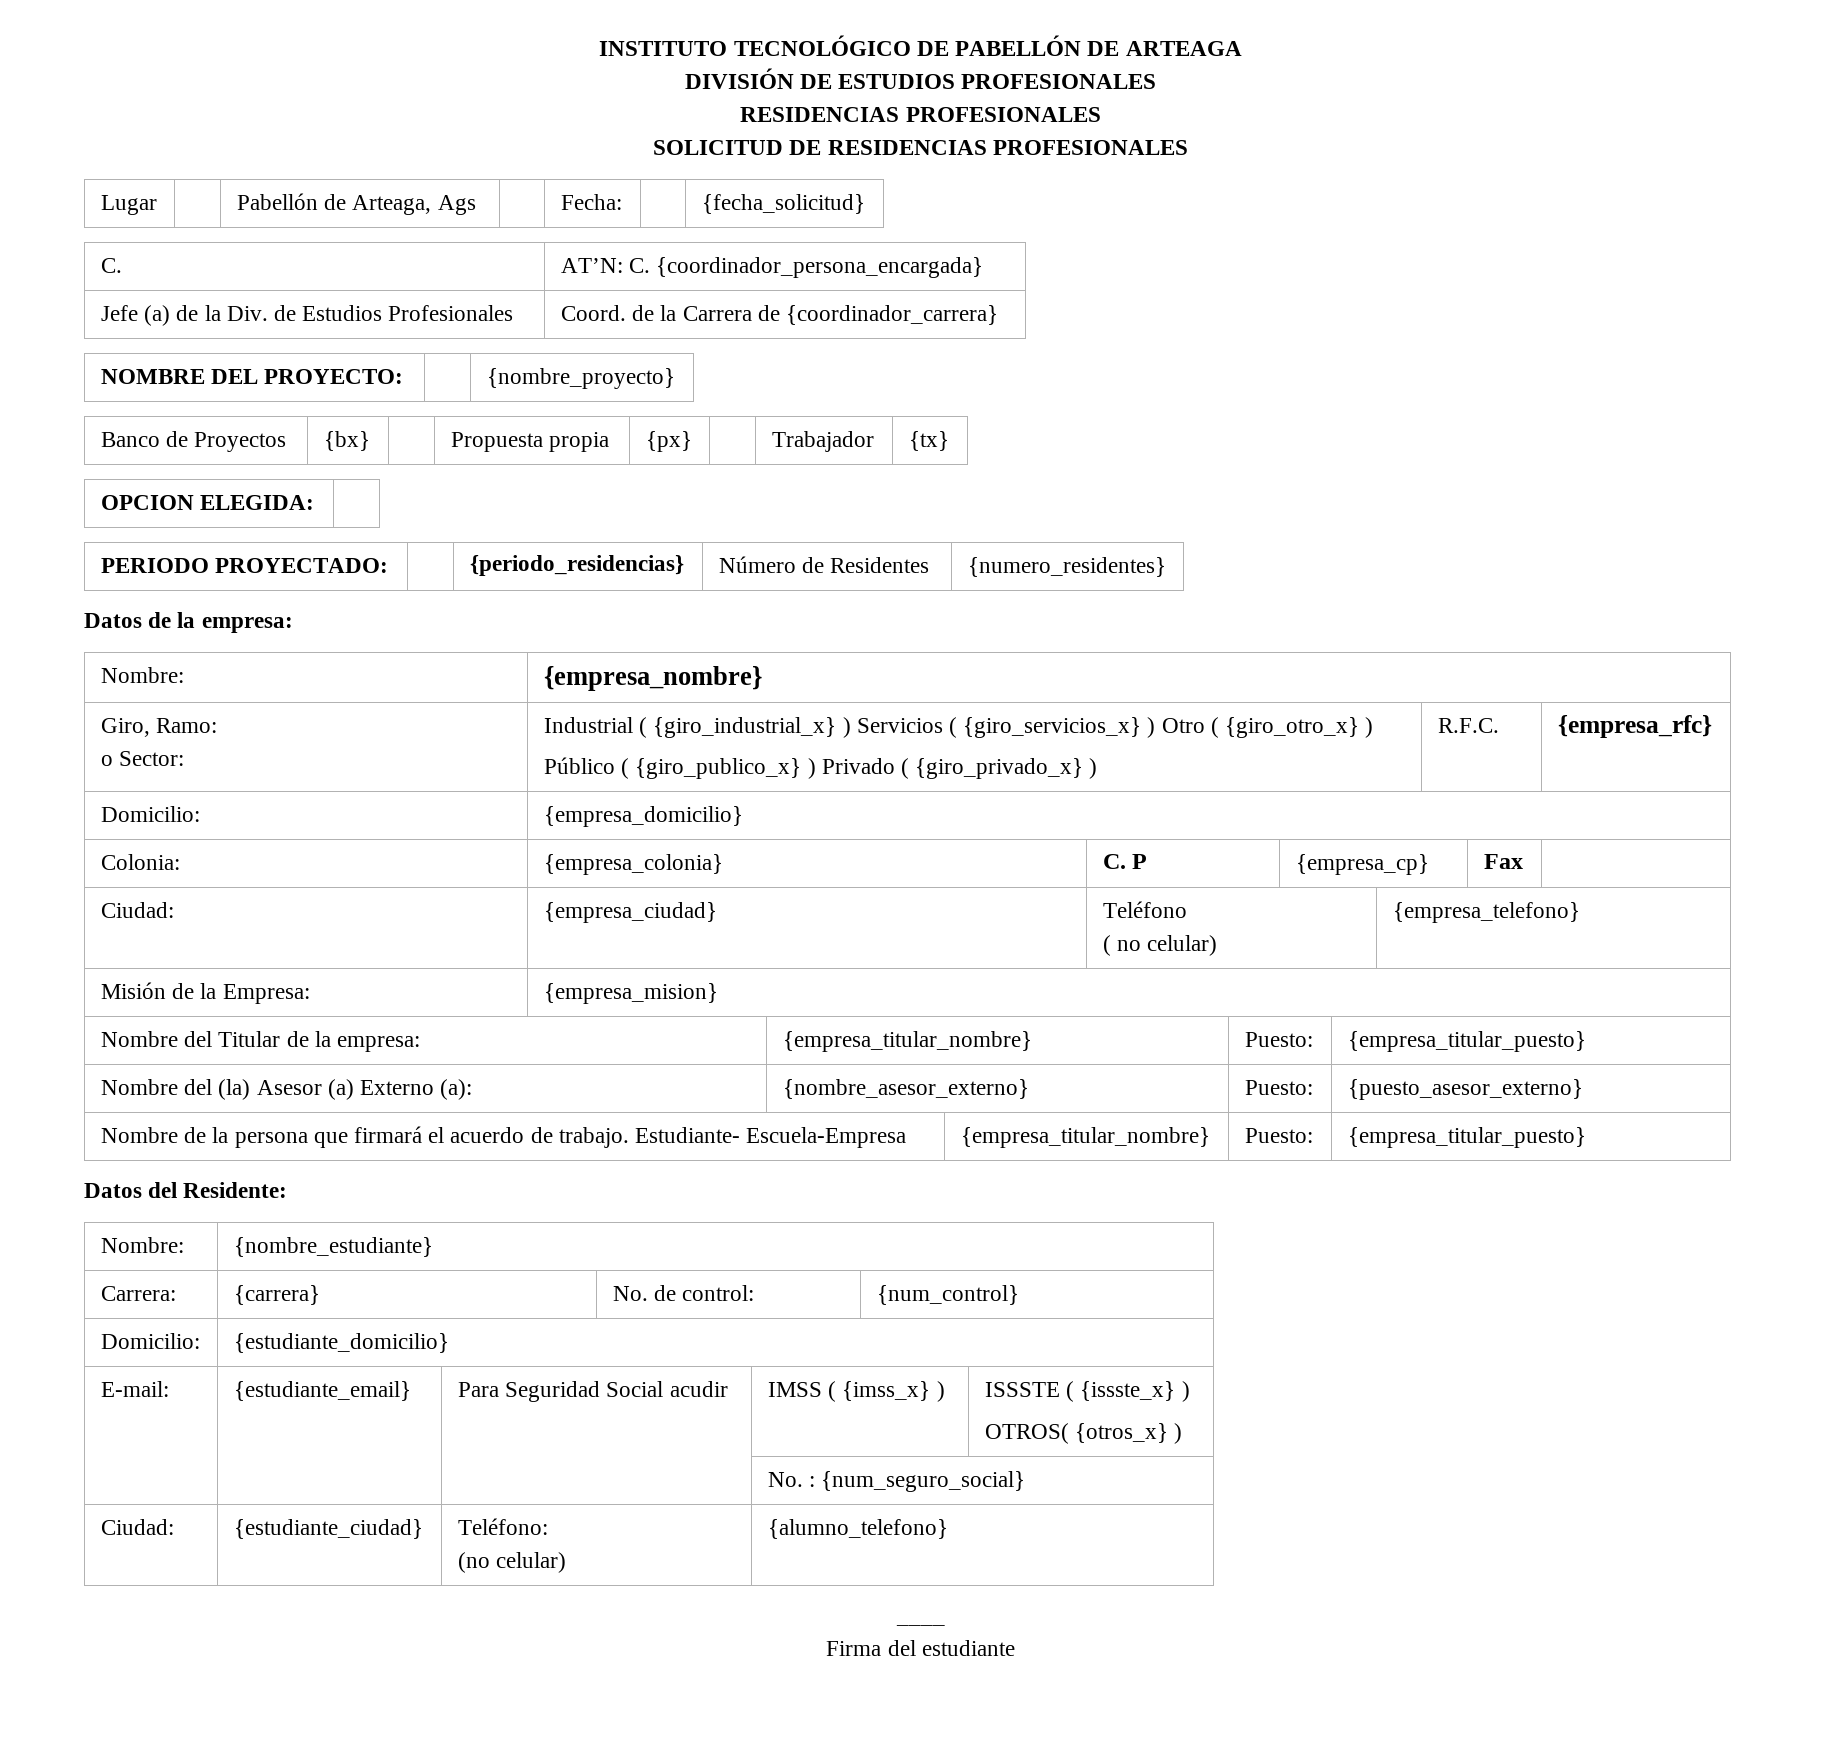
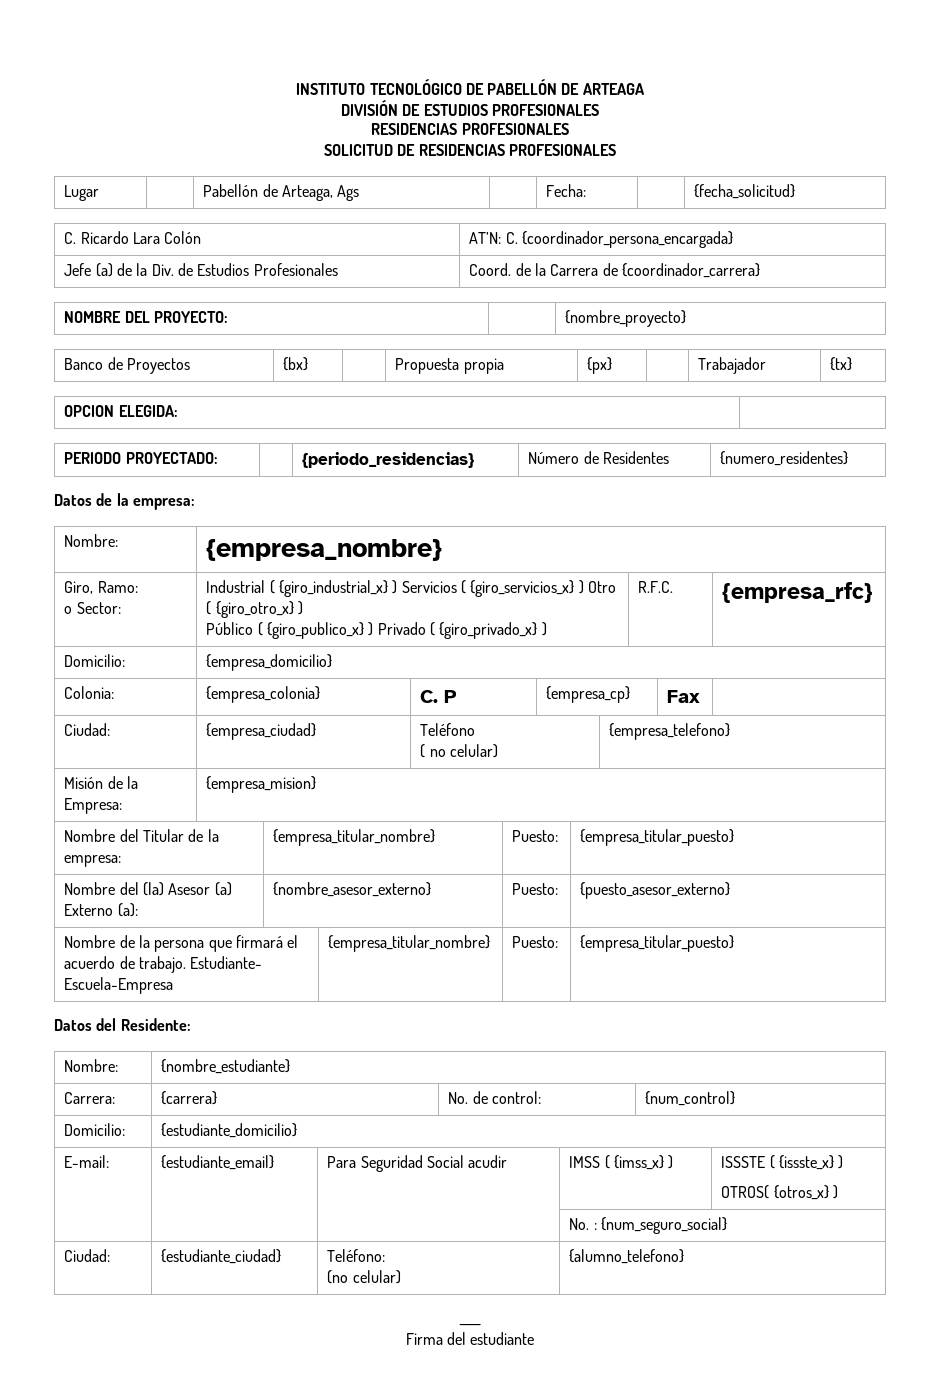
- C. | AT’N: C. {coordinador_persona_encargada}
+ C. Ricardo Lara Colón | AT’N: C. {coordinador_persona_encargada}

